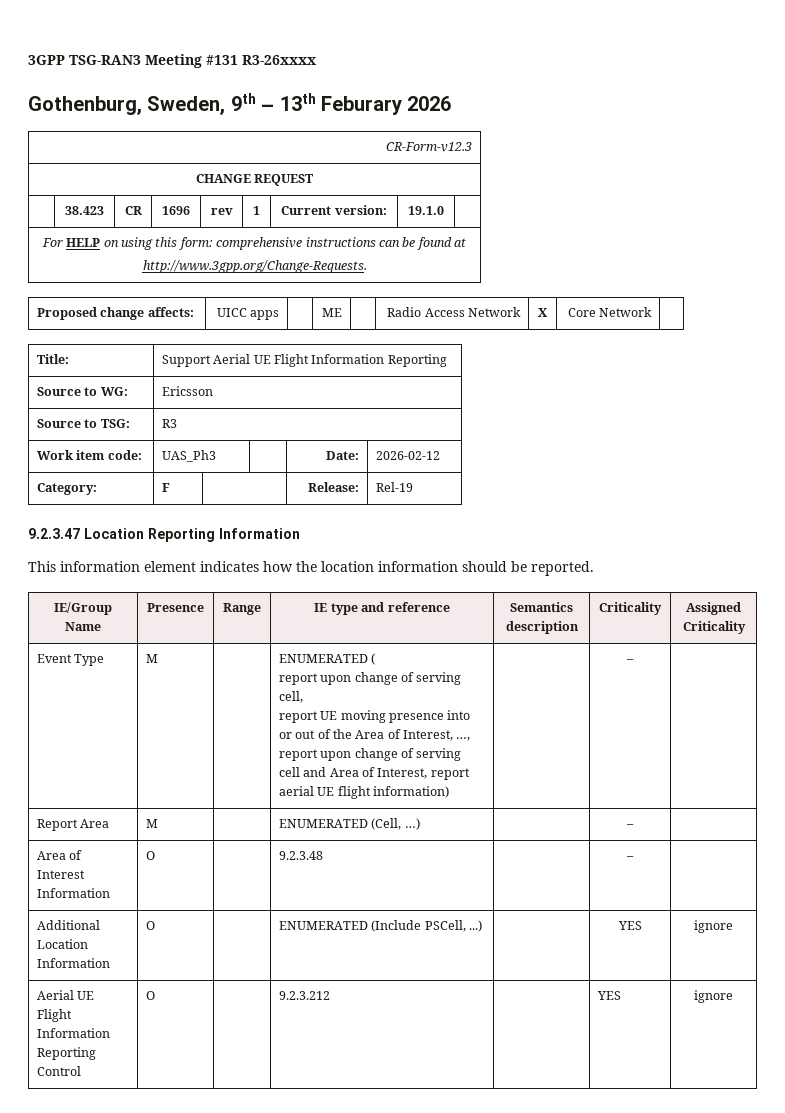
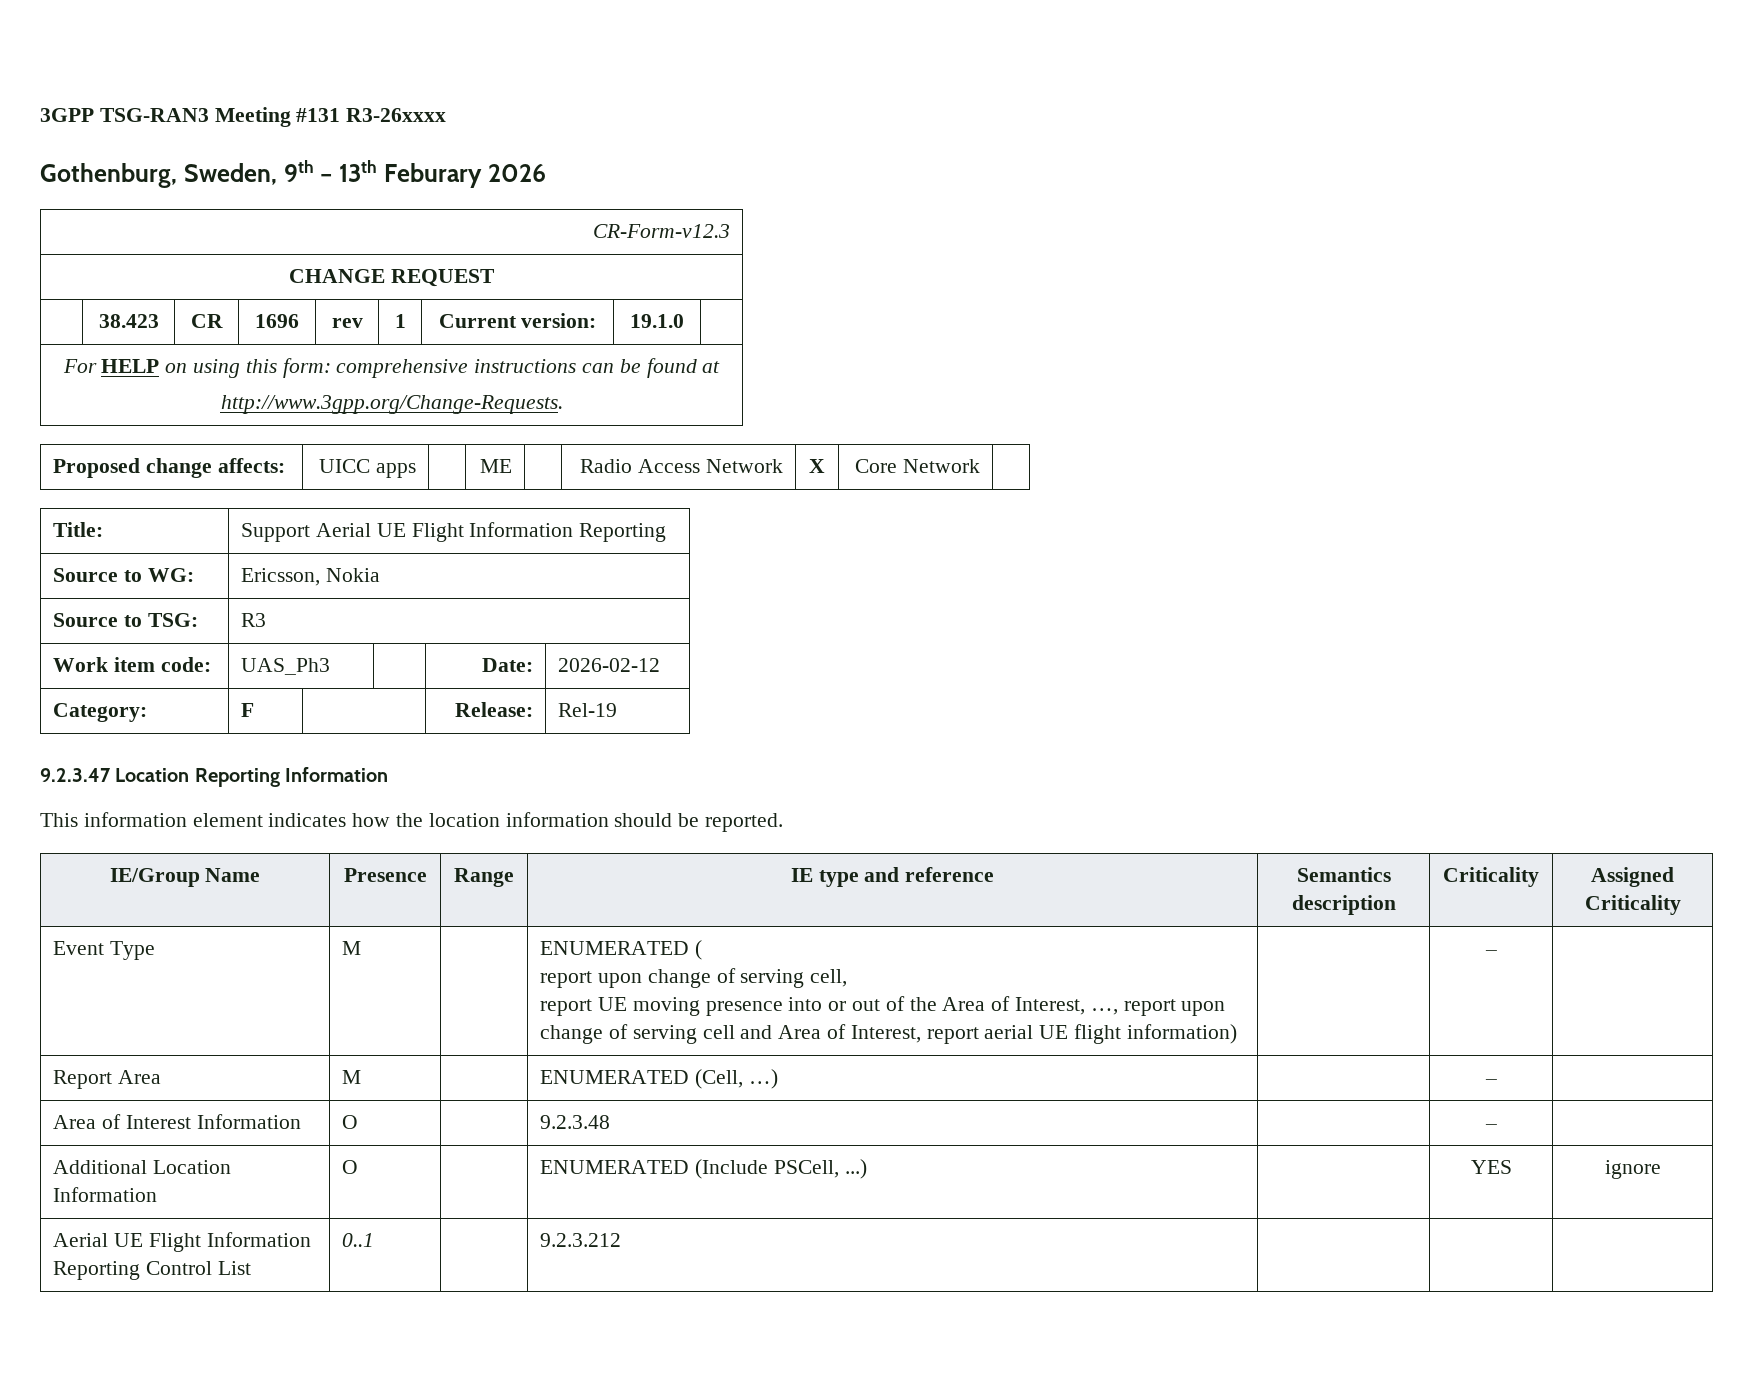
- Source to WG: | Ericsson
+ Source to WG: | Ericsson, Nokia
- Aerial UE Flight Information Reporting Control | O | | 9.2.3.212 | | YES | ignore
+ Aerial UE Flight Information Reporting Control List | 0..1 | | 9.2.3.212 | | |

